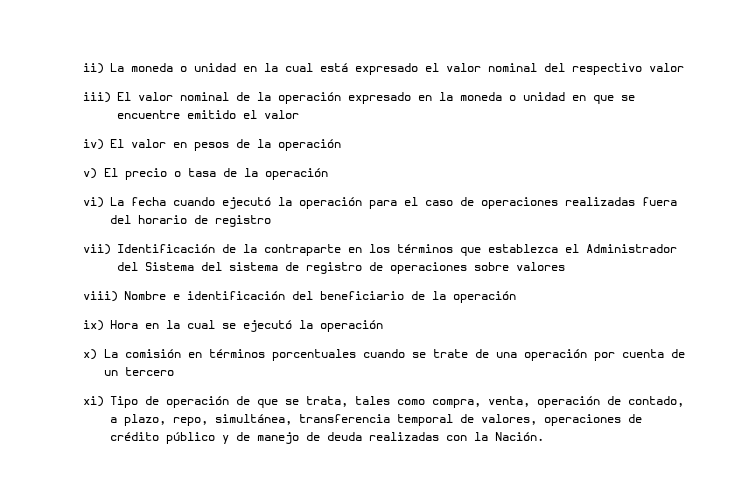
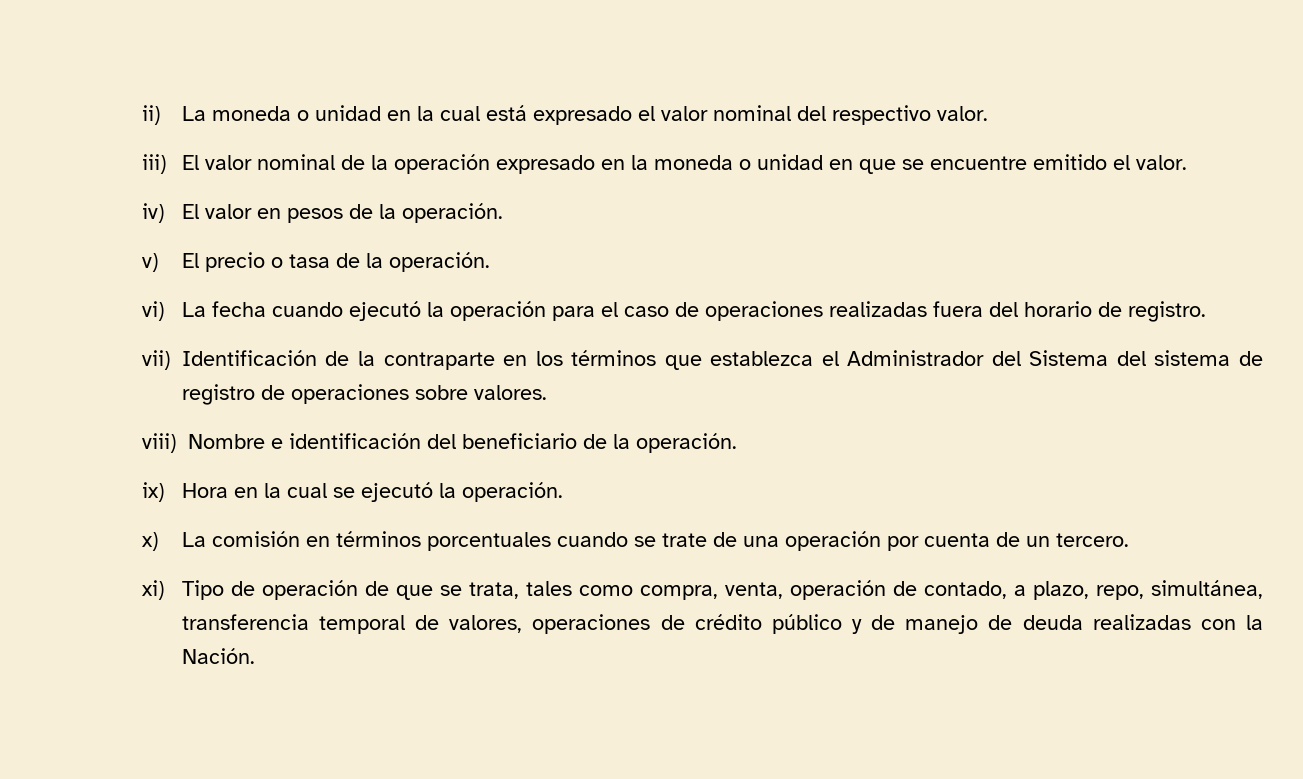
- ii) La moneda o unidad en la cual está expresado el valor nominal del respectivo valor
+ ii) La moneda o unidad en la cual está expresado el valor nominal del respectivo valor.
- iii) El valor nominal de la operación expresado en la moneda o unidad en que se encuentre emitido el valor
+ iii) El valor nominal de la operación expresado en la moneda o unidad en que se encuentre emitido el valor.
- iv) El valor en pesos de la operación
+ iv) El valor en pesos de la operación.
- v) El precio o tasa de la operación
+ v) El precio o tasa de la operación.
- vi) La fecha cuando ejecutó la operación para el caso de operaciones realizadas fuera del horario de registro
+ vi) La fecha cuando ejecutó la operación para el caso de operaciones realizadas fuera del horario de registro.
- vii) Identificación de la contraparte en los términos que establezca el Administrador del Sistema del sistema de registro de operaciones sobre valores
+ vii) Identificación de la contraparte en los términos que establezca el Administrador del Sistema del sistema de registro de operaciones sobre valores.
- viii) Nombre e identificación del beneficiario de la operación
+ viii) Nombre e identificación del beneficiario de la operación.
- ix) Hora en la cual se ejecutó la operación
+ ix) Hora en la cual se ejecutó la operación.
- x) La comisión en términos porcentuales cuando se trate de una operación por cuenta de un tercero
+ x) La comisión en términos porcentuales cuando se trate de una operación por cuenta de un tercero.

